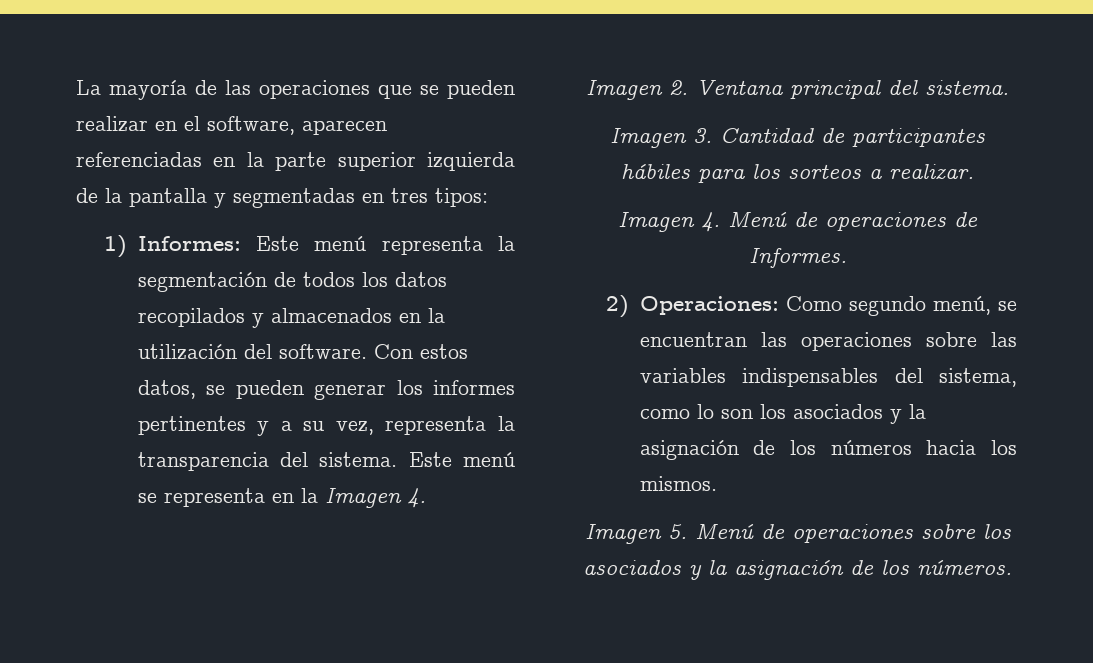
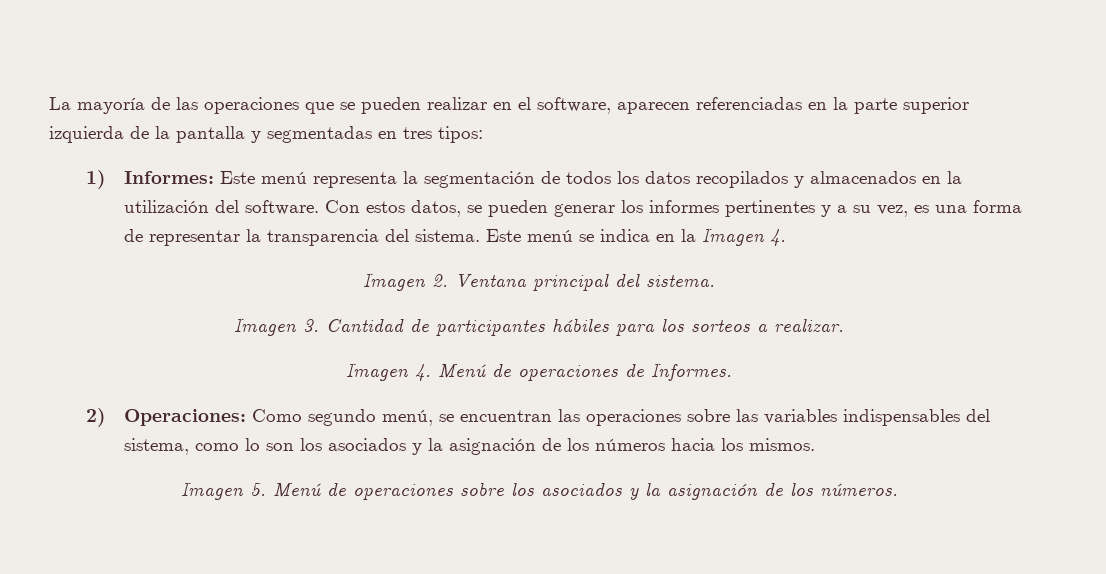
- Con estos datos, se pueden generar los informes pertinentes y a su vez, representa la transparencia del sistema.
+ Con estos datos, se pueden generar los informes pertinentes y a su vez, es una forma de representar la transparencia del sistema.
- Este menú se representa en la Imagen 4.
+ Este menú se indica en la Imagen 4.

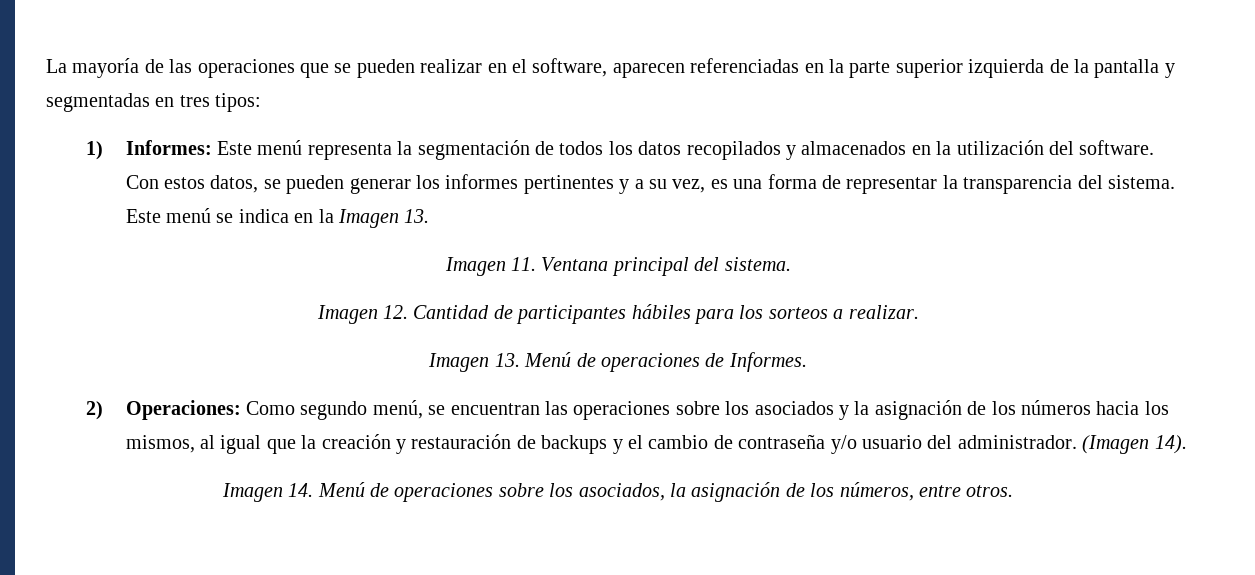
- Este menú se indica en la Imagen 4.
- Imagen 2. Ventana principal del sistema.
+ Este menú se indica en la Imagen 13.
+ Imagen 11. Ventana principal del sistema.
- Imagen 3. Cantidad de participantes hábiles para los sorteos a realizar.
+ Imagen 12. Cantidad de participantes hábiles para los sorteos a realizar.
- Imagen 4. Menú de operaciones de Informes.
+ Imagen 13. Menú de operaciones de Informes.
- 2) Operaciones: Como segundo menú, se encuentran las operaciones sobre las variables indispensables del sistema, como lo son los asociados y la asignación de los números hacia los mismos.
- Imagen 5. Menú de operaciones sobre los asociados y la asignación de los números.
+ 2) Operaciones: Como segundo menú, se encuentran las operaciones sobre los asociados y la asignación de los números hacia los mismos, al igual que la creación y restauración de backups y el cambio de contraseña y/o usuario del administrador. (Imagen 14).
+ Imagen 14. Menú de operaciones sobre los asociados, la asignación de los números, entre otros.

